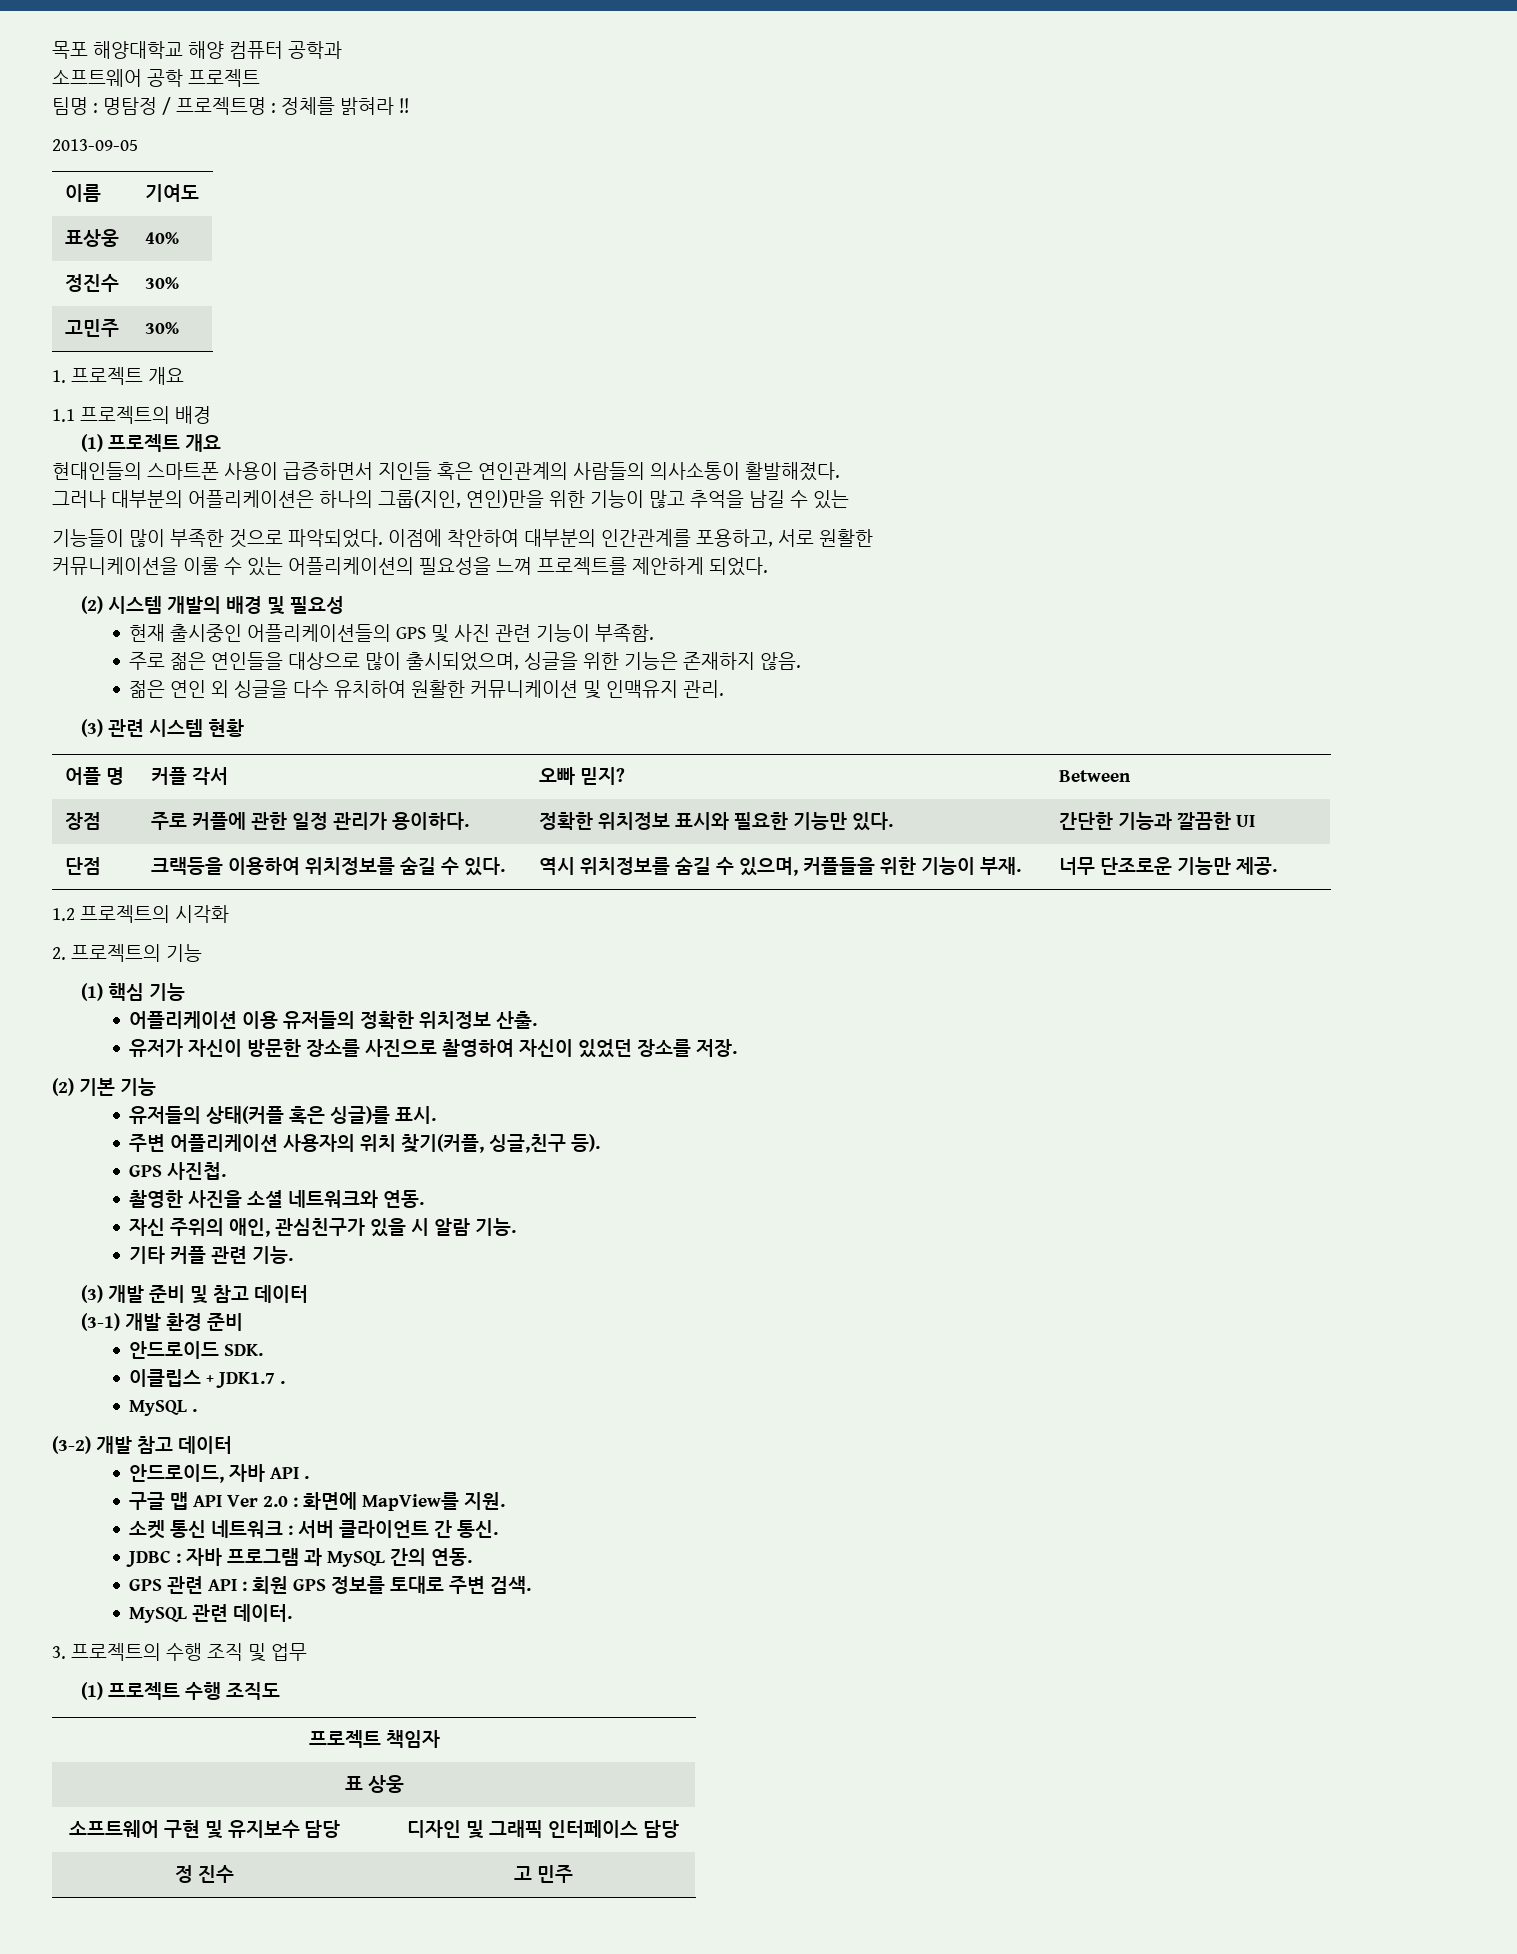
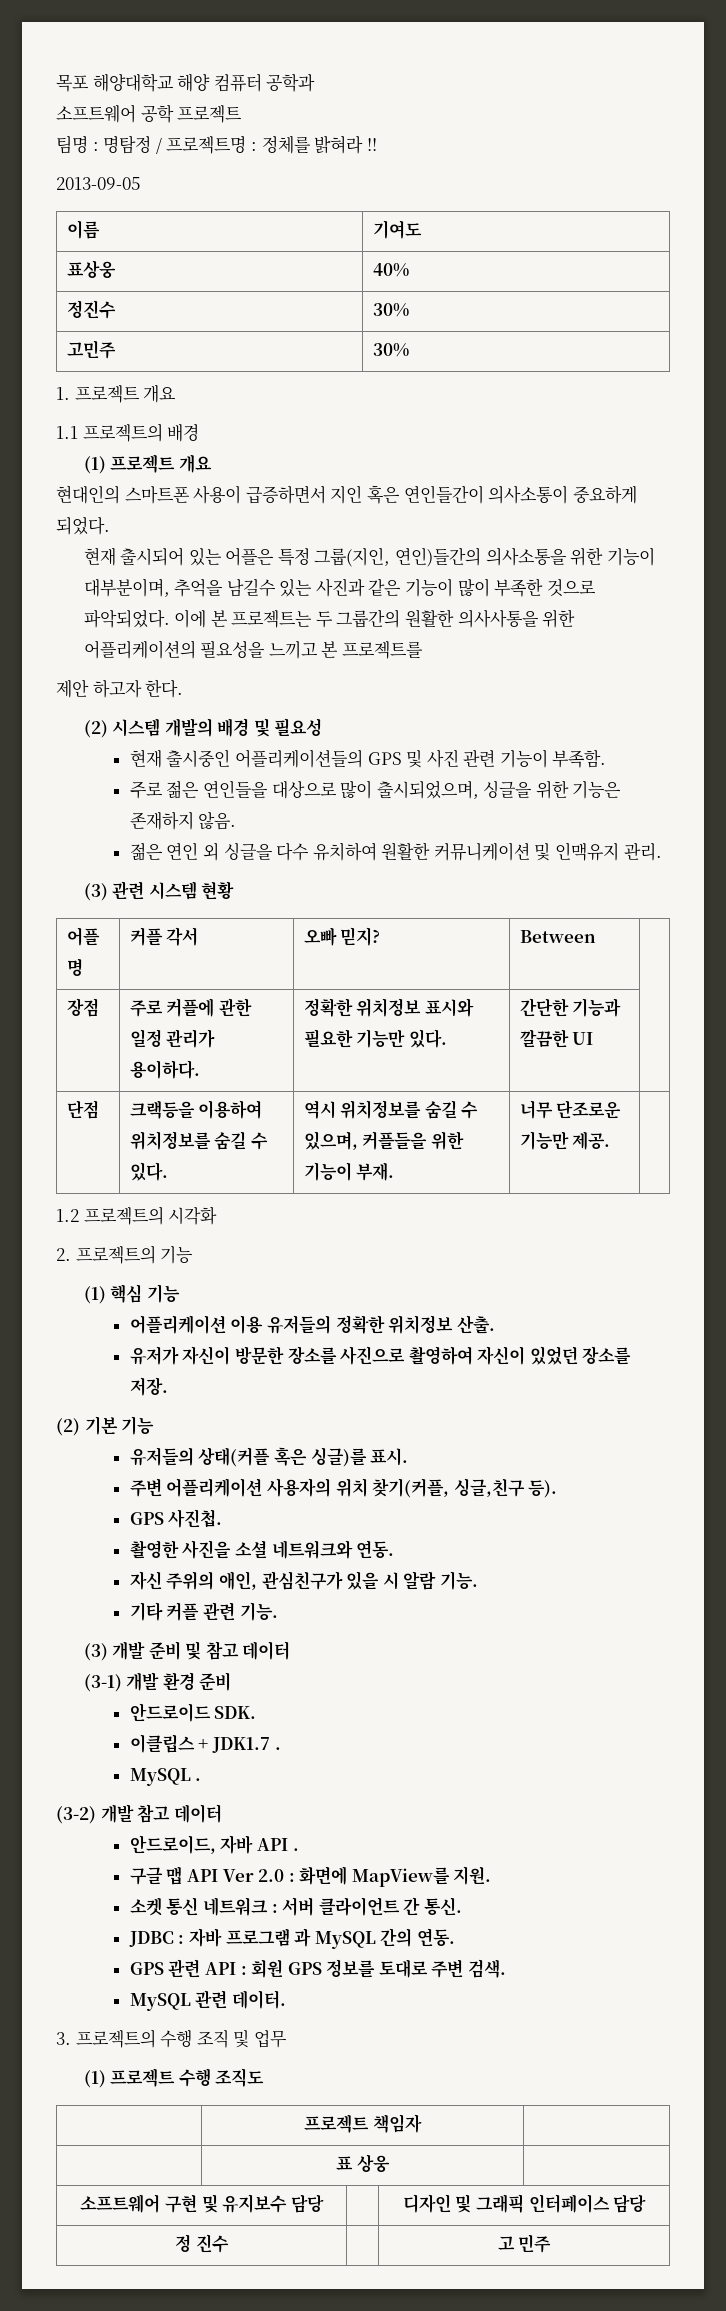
- 현대인들의 스마트폰 사용이 급증하면서 지인들 혹은 연인관계의 사람들의 의사소통이 활발해졌다.
- 그러나 대부분의 어플리케이션은 하나의 그룹(지인, 연인)만을 위한 기능이 많고 추억을 남길 수 있는
- 기능들이 많이 부족한 것으로 파악되었다. 이점에 착안하여 대부분의 인간관계를 포용하고, 서로 원활한
- 커뮤니케이션을 이룰 수 있는 어플리케이션의 필요성을 느껴 프로젝트를 제안하게 되었다.
+ 현대인의 스마트폰 사용이 급증하면서 지인 혹은 연인들간이 의사소통이 중요하게 되었다.
+ 현재 출시되어 있는 어플은 특정 그룹(지인, 연인)들간의 의사소통을 위한 기능이 대부분이며, 추억을 남길수 있는 사진과 같은 기능이 많이 부족한 것으로 파악되었다. 이에 본 프로젝트는 두 그룹간의 원활한 의사사통을 위한 어플리케이션의 필요성을 느끼고 본 프로젝트를
+ 제안 하고자 한다.

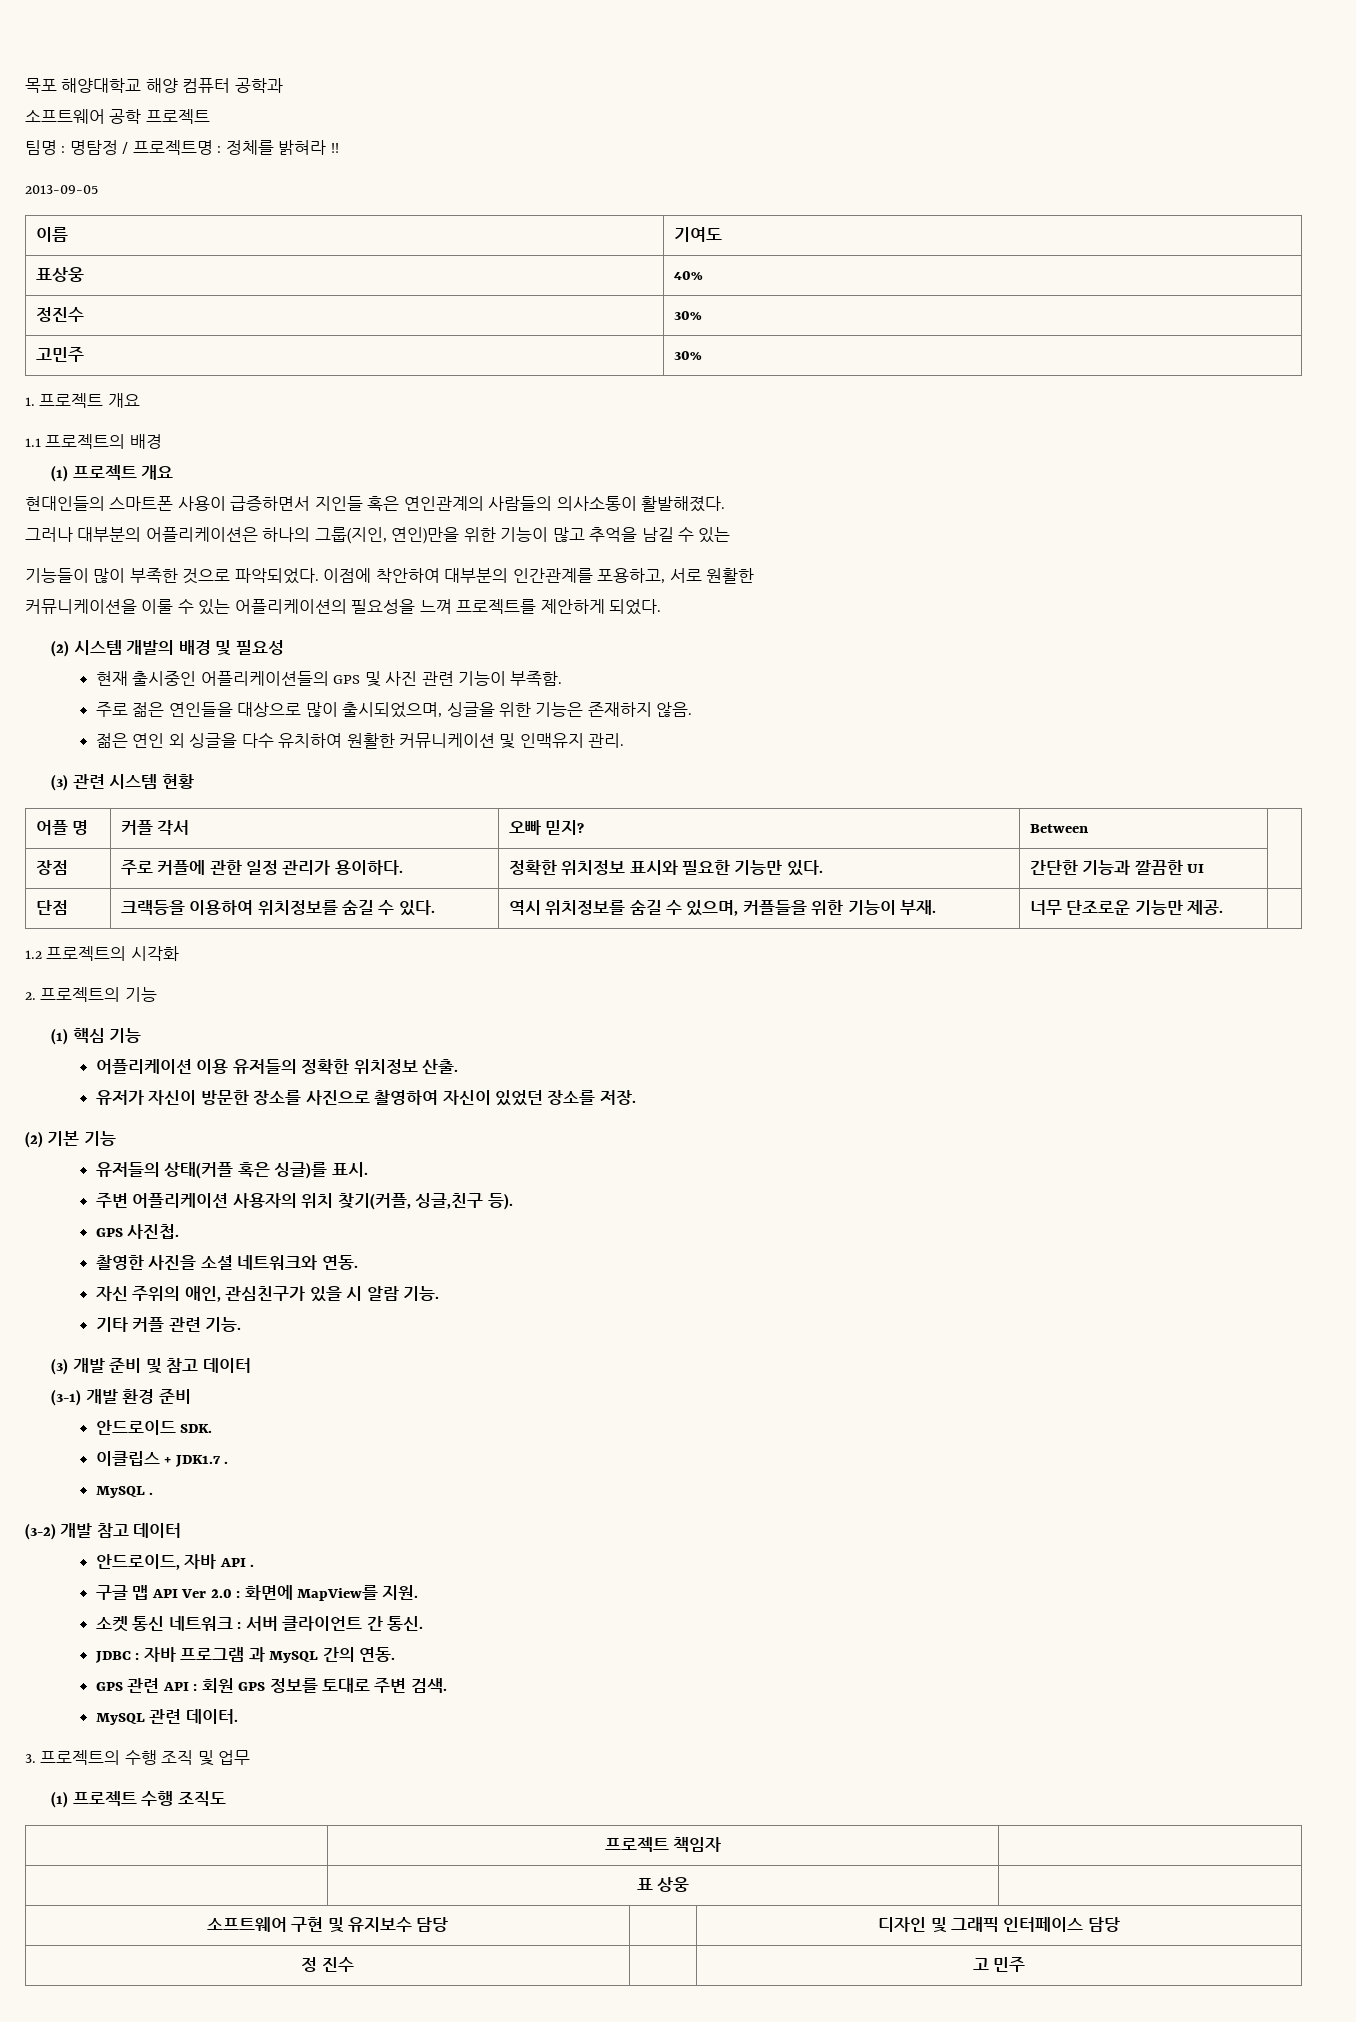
- 현대인의 스마트폰 사용이 급증하면서 지인 혹은 연인들간이 의사소통이 중요하게 되었다.
- 현재 출시되어 있는 어플은 특정 그룹(지인, 연인)들간의 의사소통을 위한 기능이 대부분이며, 추억을 남길수 있는 사진과 같은 기능이 많이 부족한 것으로 파악되었다. 이에 본 프로젝트는 두 그룹간의 원활한 의사사통을 위한 어플리케이션의 필요성을 느끼고 본 프로젝트를
- 제안 하고자 한다.
+ 현대인들의 스마트폰 사용이 급증하면서 지인들 혹은 연인관계의 사람들의 의사소통이 활발해졌다.
+ 그러나 대부분의 어플리케이션은 하나의 그룹(지인, 연인)만을 위한 기능이 많고 추억을 남길 수 있는
+ 기능들이 많이 부족한 것으로 파악되었다. 이점에 착안하여 대부분의 인간관계를 포용하고, 서로 원활한
+ 커뮤니케이션을 이룰 수 있는 어플리케이션의 필요성을 느껴 프로젝트를 제안하게 되었다.

